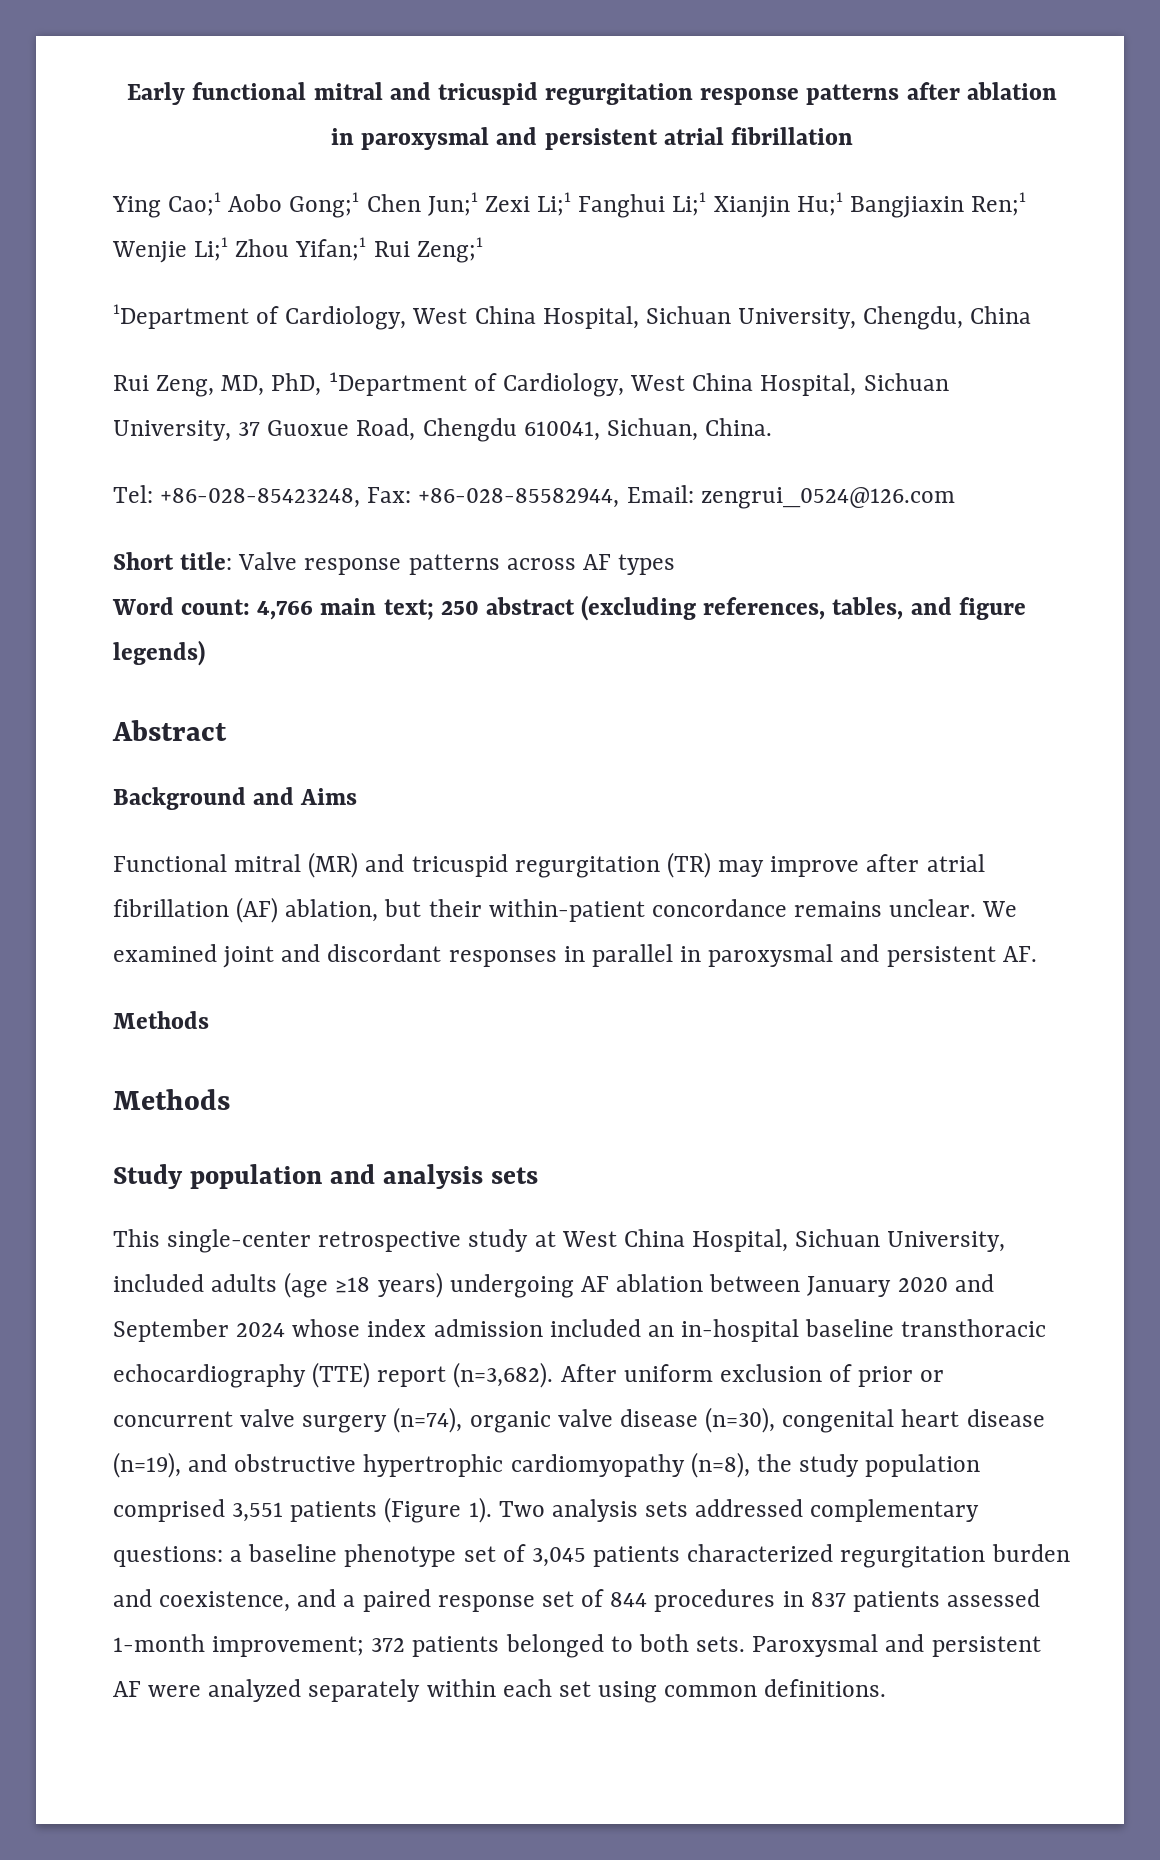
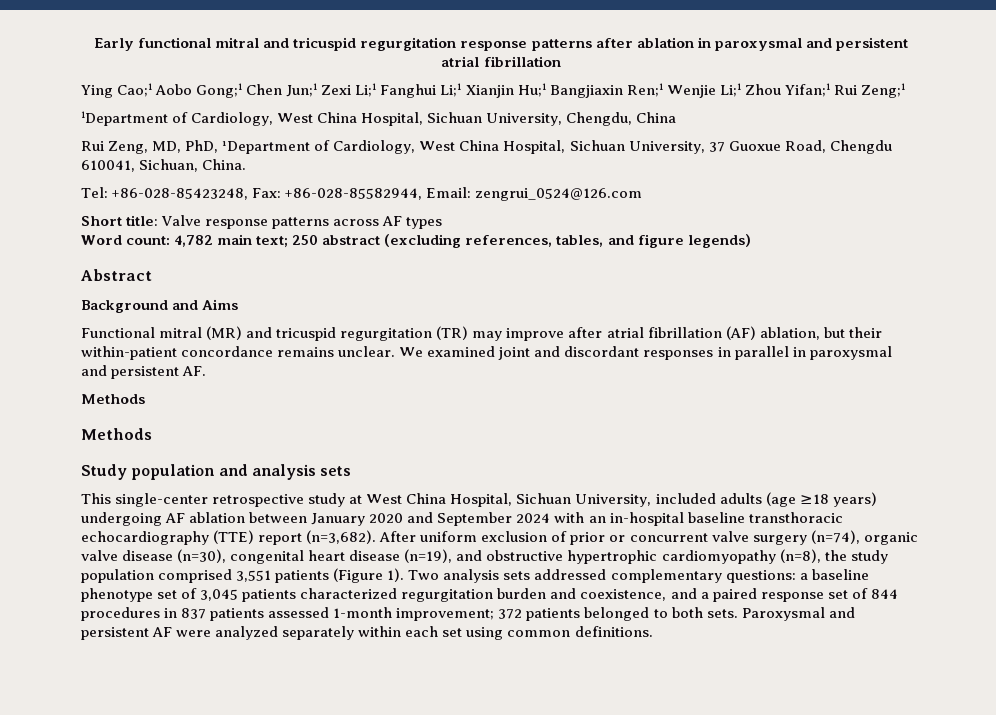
- Word count: 4,766 main text; 250 abstract (excluding references, tables, and figure legends)
+ Word count: 4,782 main text; 250 abstract (excluding references, tables, and figure legends)
- This single-center retrospective study at West China Hospital, Sichuan University, included adults (age ≥18 years) undergoing AF ablation between January 2020 and September 2024 whose index admission included an in-hospital baseline transthoracic echocardiography (TTE) report (n=3,682).
+ This single-center retrospective study at West China Hospital, Sichuan University, included adults (age ≥18 years) undergoing AF ablation between January 2020 and September 2024 with an in-hospital baseline transthoracic echocardiography (TTE) report (n=3,682).

